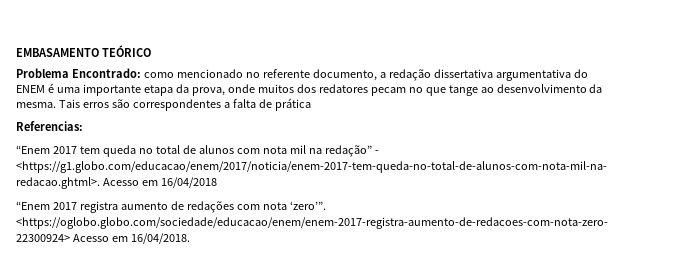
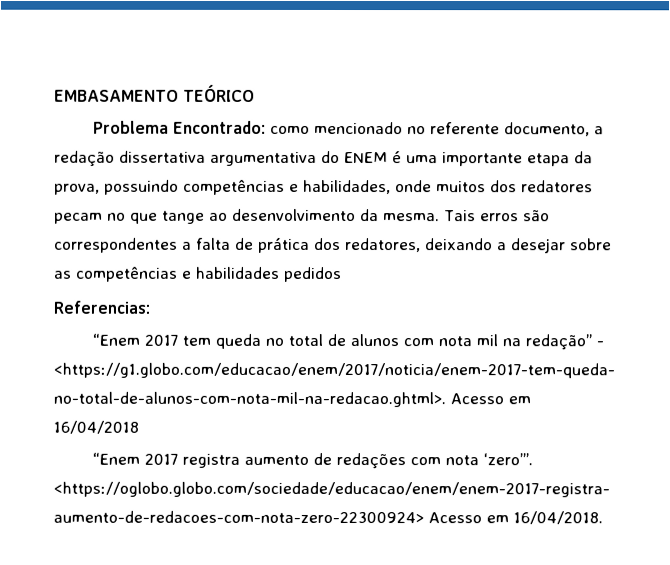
- Problema Encontrado: como mencionado no referente documento, a redação dissertativa argumentativa do ENEM é uma importante etapa da prova, onde muitos dos redatores pecam no que tange ao desenvolvimento da mesma.
+ Problema Encontrado: como mencionado no referente documento, a redação dissertativa argumentativa do ENEM é uma importante etapa da prova, possuindo competências e habilidades, onde muitos dos redatores pecam no que tange ao desenvolvimento da mesma.
- Tais erros são correspondentes a falta de prática
+ Tais erros são correspondentes a falta de prática dos redatores, deixando a desejar sobre as competências e habilidades pedidos

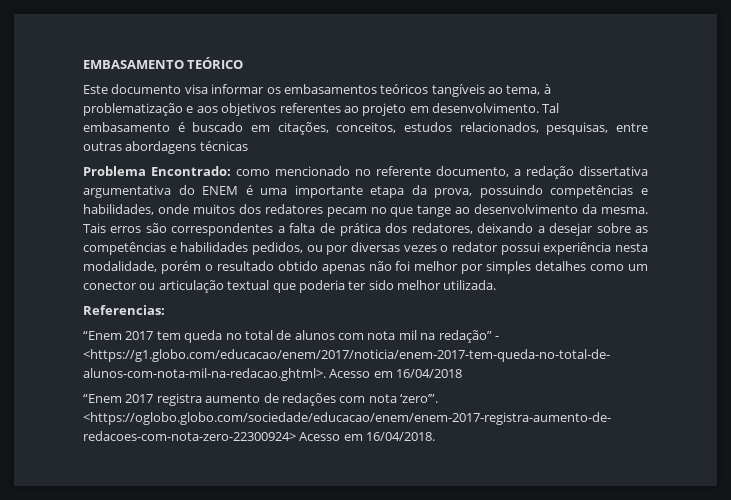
+ Este documento visa informar os embasamentos teóricos tangíveis ao tema, à problematização e aos objetivos referentes ao projeto em desenvolvimento. Tal embasamento é buscado em citações, conceitos, estudos relacionados, pesquisas, entre outras abordagens técnicas
- Tais erros são correspondentes a falta de prática dos redatores, deixando a desejar sobre as competências e habilidades pedidos
+ Tais erros são correspondentes a falta de prática dos redatores, deixando a desejar sobre as competências e habilidades pedidos, ou por diversas vezes o redator possui experiência nesta modalidade, porém o resultado obtido apenas não foi melhor por simples detalhes como um conector ou articulação textual que poderia ter sido melhor utilizada.

